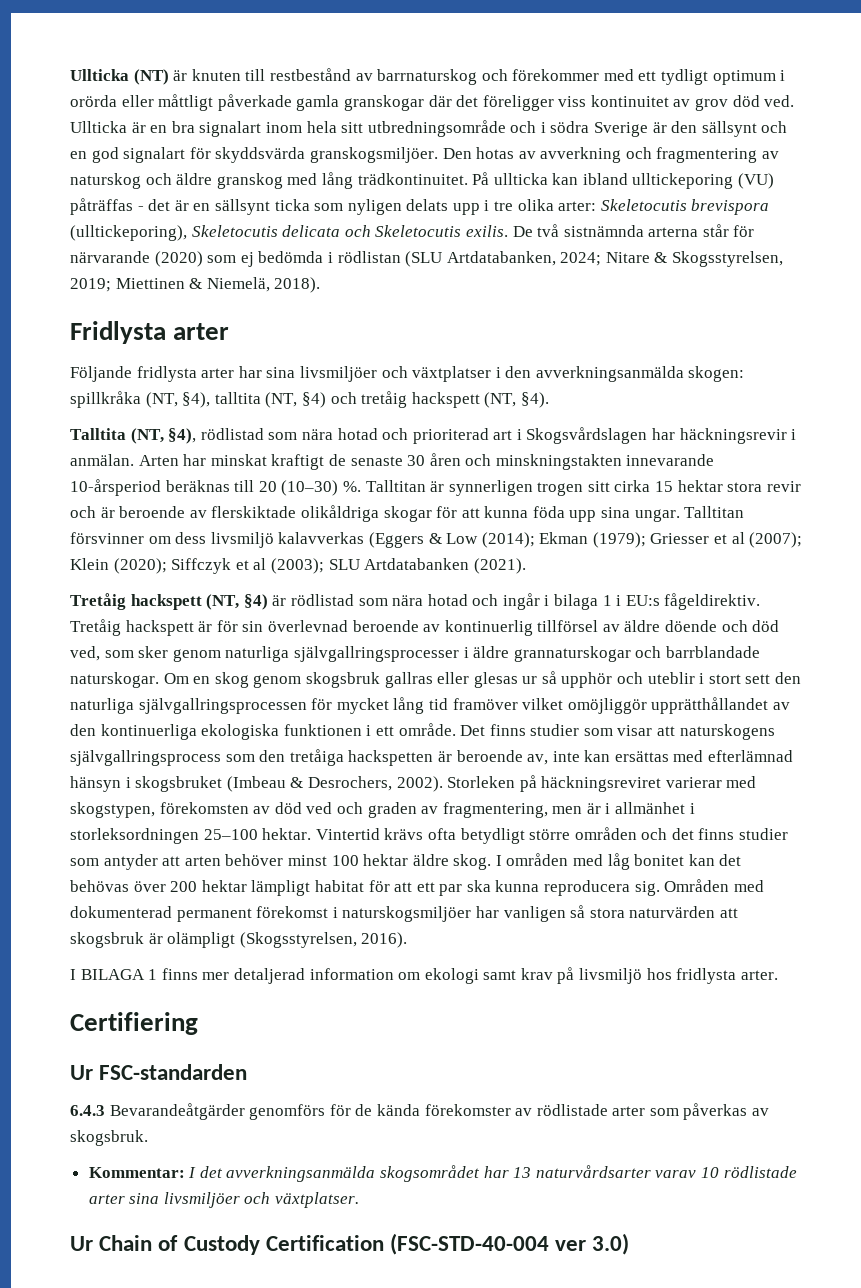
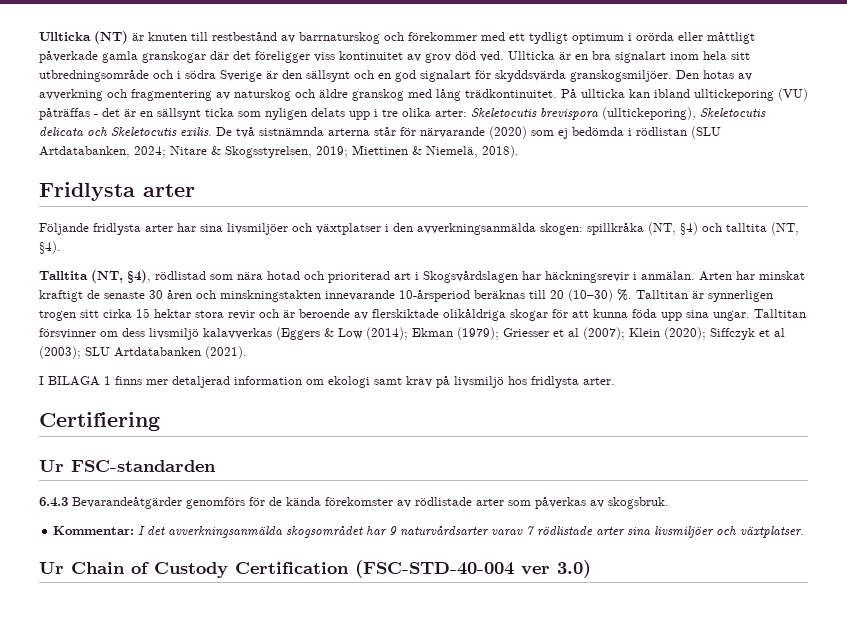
- Följande fridlysta arter har sina livsmiljöer och växtplatser i den avverkningsanmälda skogen: spillkråka (NT, §4), talltita (NT, §4) och tretåig hackspett (NT, §4).
+ Följande fridlysta arter har sina livsmiljöer och växtplatser i den avverkningsanmälda skogen: spillkråka (NT, §4) och talltita (NT, §4).
- Tretåig hackspett (NT, §4) är rödlistad som nära hotad och ingår i bilaga 1 i EU:s fågeldirektiv. Tretåig hackspett är för sin överlevnad beroende av kontinuerlig tillförsel av äldre döende och död ved, som sker genom naturliga självgallringsprocesser i äldre grannaturskogar och barrblandade naturskogar. Om en skog genom skogsbruk gallras eller glesas ur så upphör och uteblir i stort sett den naturliga självgallringsprocessen för mycket lång tid framöver vilket omöjliggör upprätthållandet av den kontinuerliga ekologiska funktionen i ett område. Det finns studier som visar att naturskogens självgallringsprocess som den tretåiga hackspetten är beroende av, inte kan ersättas med efterlämnad hänsyn i skogsbruket (Imbeau & Desrochers, 2002). Storleken på häckningsreviret varierar med skogstypen, förekomsten av död ved och graden av fragmentering, men är i allmänhet i storleksordningen 25–100 hektar. Vintertid krävs ofta betydligt större områden och det finns studier som antyder att arten behöver minst 100 hektar äldre skog. I områden med låg bonitet kan det behövas över 200 hektar lämpligt habitat för att ett par ska kunna reproducera sig. Områden med dokumenterad permanent förekomst i naturskogsmiljöer har vanligen så stora naturvärden att skogsbruk är olämpligt (Skogsstyrelsen, 2016).
- Kommentar: I det avverkningsanmälda skogsområdet har 13 naturvårdsarter varav 10 rödlistade arter sina livsmiljöer och växtplatser.
+ Kommentar: I det avverkningsanmälda skogsområdet har 9 naturvårdsarter varav 7 rödlistade arter sina livsmiljöer och växtplatser.

